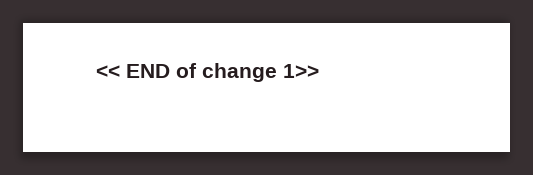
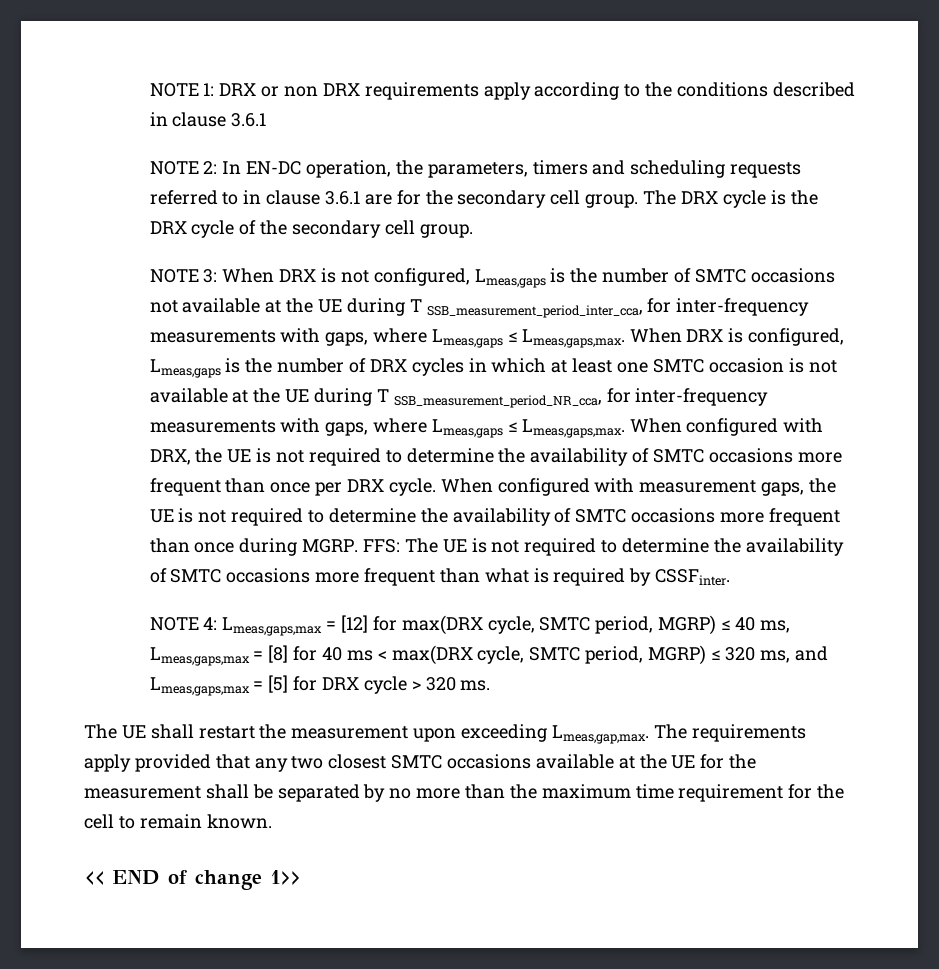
+ NOTE 1: DRX or non DRX requirements apply according to the conditions described in clause 3.6.1
+ NOTE 2: In EN-DC operation, the parameters, timers and scheduling requests referred to in clause 3.6.1 are for the secondary cell group. The DRX cycle is the DRX cycle of the secondary cell group.
+ NOTE 3: When DRX is not configured, Lmeas,gaps is the number of SMTC occasions not available at the UE during T SSB_measurement_period_inter_cca, for inter-frequency measurements with gaps, where Lmeas,gaps ≤ Lmeas,gaps,max. When DRX is configured, Lmeas,gaps is the number of DRX cycles in which at least one SMTC occasion is not available at the UE during T SSB_measurement_period_NR_cca, for inter-frequency measurements with gaps, where Lmeas,gaps ≤ Lmeas,gaps,max. When configured with DRX, the UE is not required to determine the availability of SMTC occasions more frequent than once per DRX cycle. When configured with measurement gaps, the UE is not required to determine the availability of SMTC occasions more frequent than once during MGRP. FFS: The UE is not required to determine the availability of SMTC occasions more frequent than what is required by CSSFinter.
+ NOTE 4: Lmeas,gaps,max = [12] for max(DRX cycle, SMTC period, MGRP) ≤ 40 ms, Lmeas,gaps,max = [8] for 40 ms < max(DRX cycle, SMTC period, MGRP) ≤ 320 ms, and Lmeas,gaps,max = [5] for DRX cycle > 320 ms.
+ The UE shall restart the measurement upon exceeding Lmeas,gap,max. The requirements apply provided that any two closest SMTC occasions available at the UE for the measurement shall be separated by no more than the maximum time requirement for the cell to remain known.

